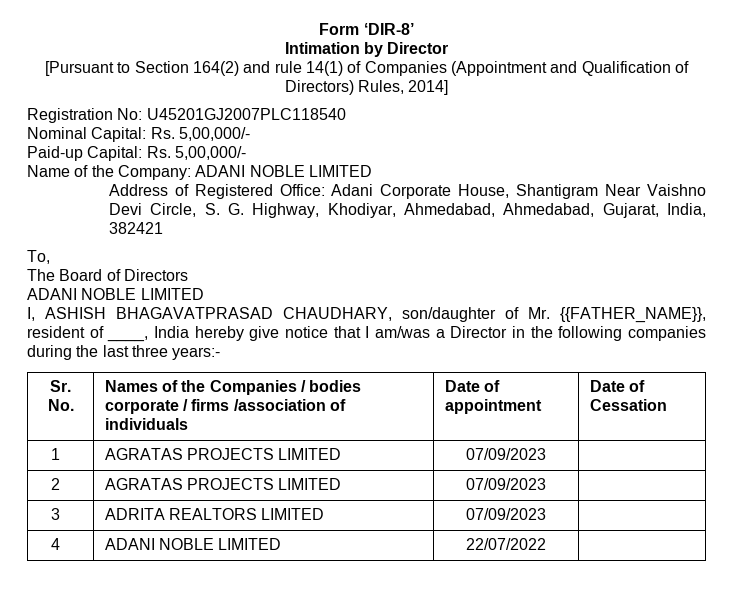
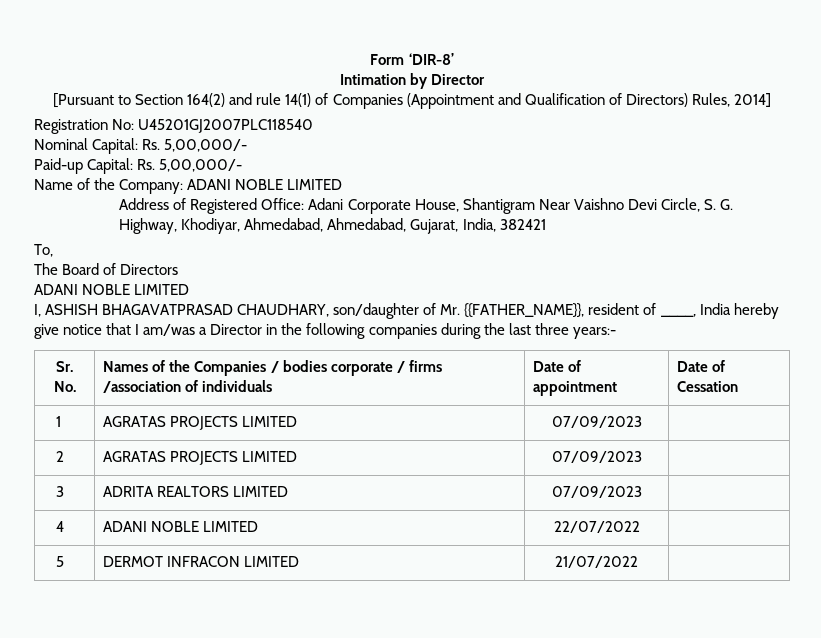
+ 5 | DERMOT INFRACON LIMITED | 21/07/2022 |

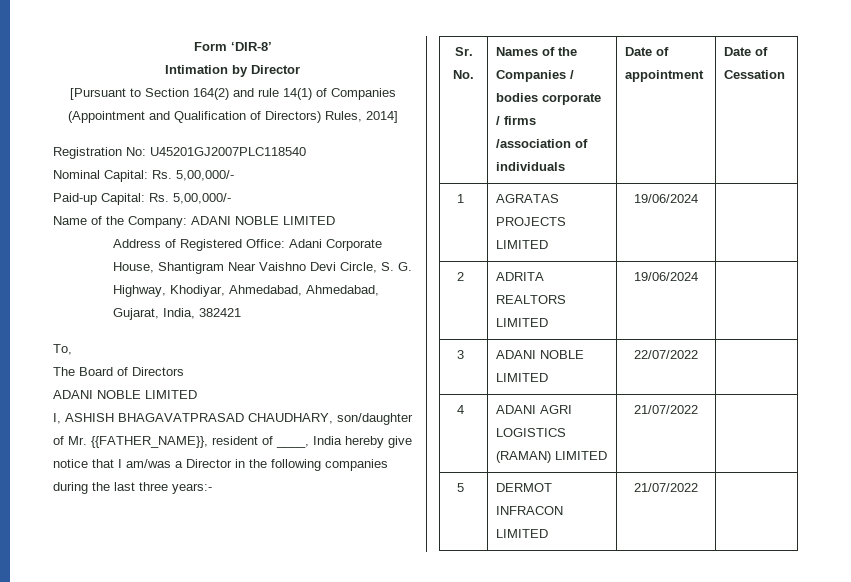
- 1 | AGRATAS PROJECTS LIMITED | 07/09/2023 |
+ 1 | AGRATAS PROJECTS LIMITED | 19/06/2024 |
- 2 | AGRATAS PROJECTS LIMITED | 07/09/2023 |
- 3 | ADRITA REALTORS LIMITED | 07/09/2023 |
- 4 | ADANI NOBLE LIMITED | 22/07/2022 |
+ 2 | ADRITA REALTORS LIMITED | 19/06/2024 |
+ 3 | ADANI NOBLE LIMITED | 22/07/2022 |
+ 4 | ADANI AGRI LOGISTICS (RAMAN) LIMITED | 21/07/2022 |

